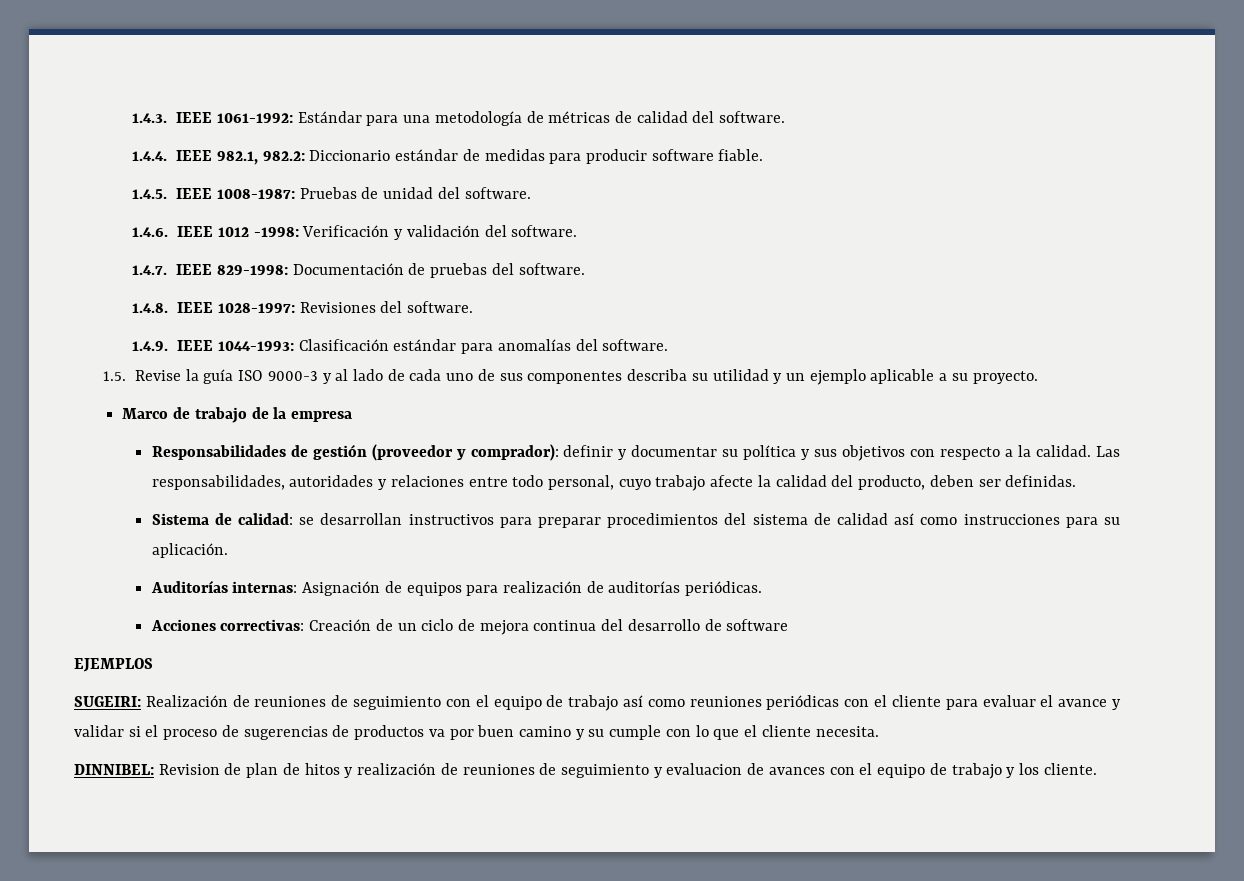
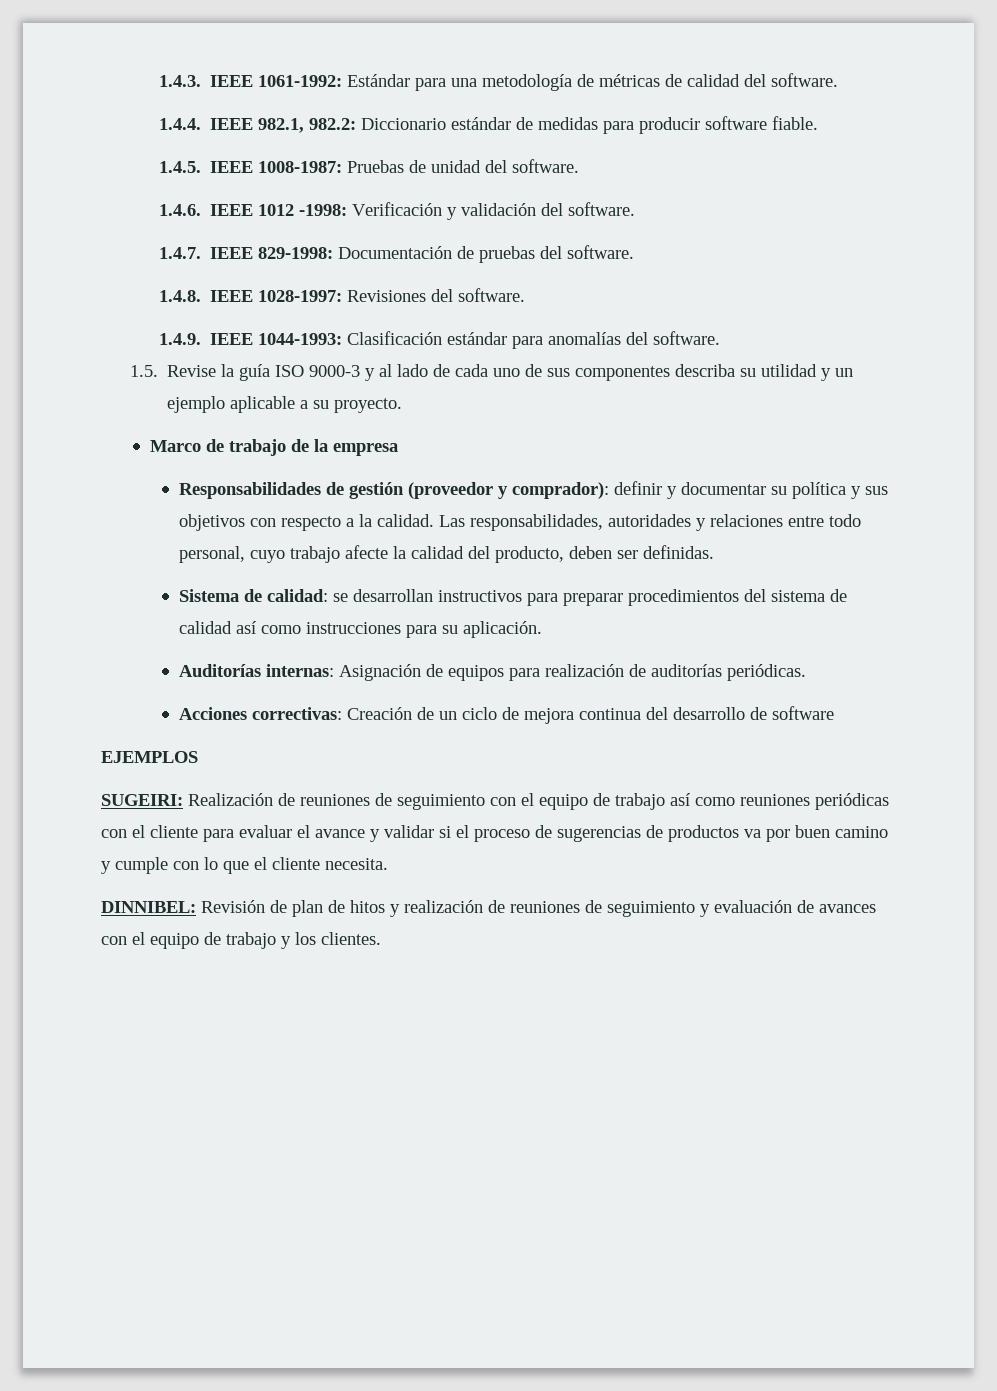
- SUGEIRI: Realización de reuniones de seguimiento con el equipo de trabajo así como reuniones periódicas con el cliente para evaluar el avance y validar si el proceso de sugerencias de productos va por buen camino y su cumple con lo que el cliente necesita.
+ SUGEIRI: Realización de reuniones de seguimiento con el equipo de trabajo así como reuniones periódicas con el cliente para evaluar el avance y validar si el proceso de sugerencias de productos va por buen camino y cumple con lo que el cliente necesita.
- DINNIBEL: Revision de plan de hitos y realización de reuniones de seguimiento y evaluacion de avances con el equipo de trabajo y los cliente.
+ DINNIBEL: Revisión de plan de hitos y realización de reuniones de seguimiento y evaluación de avances con el equipo de trabajo y los clientes.

